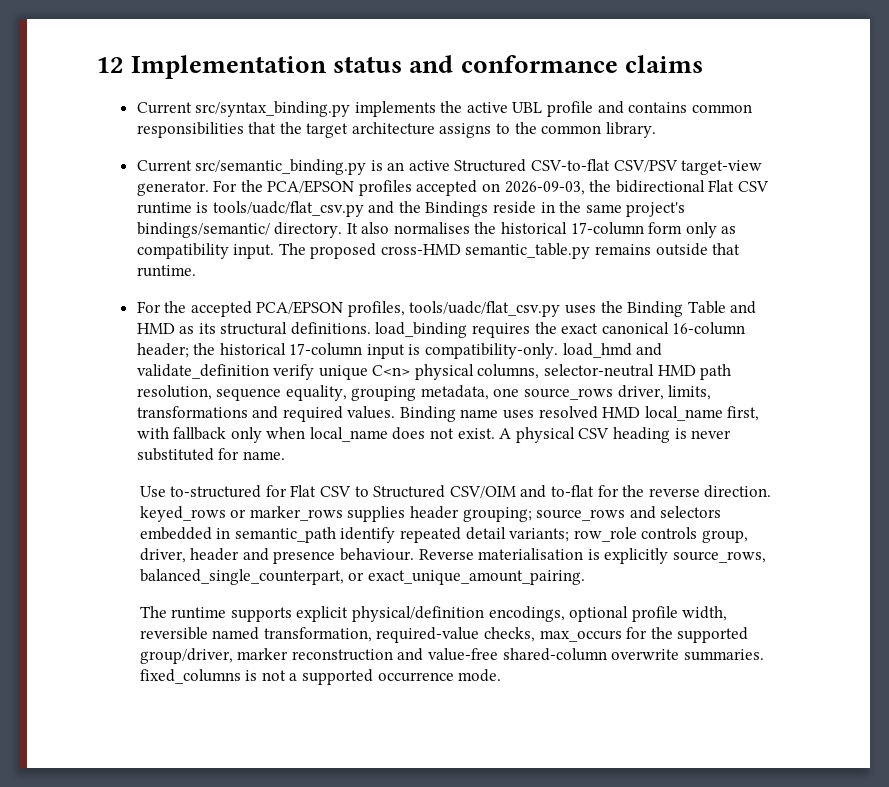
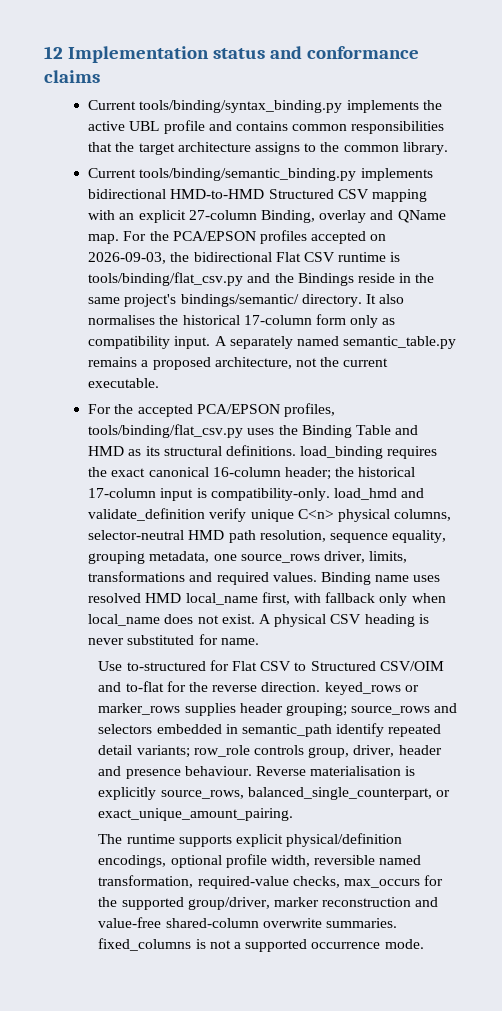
- Current src/syntax_binding.py implements the active UBL profile and contains common responsibilities that the target architecture assigns to the common library.
+ Current tools/binding/syntax_binding.py implements the active UBL profile and contains common responsibilities that the target architecture assigns to the common library.
- Current src/semantic_binding.py is an active Structured CSV-to-flat CSV/PSV target-view generator.
+ Current tools/binding/semantic_binding.py implements bidirectional HMD-to-HMD Structured CSV mapping with an explicit 27-column Binding, overlay and QName map.
- For the PCA/EPSON profiles accepted on 2026-09-03, the bidirectional Flat CSV runtime is tools/uadc/flat_csv.py and the Bindings reside in the same project's bindings/semantic/ directory.
+ For the PCA/EPSON profiles accepted on 2026-09-03, the bidirectional Flat CSV runtime is tools/binding/flat_csv.py and the Bindings reside in the same project's bindings/semantic/ directory.
- The proposed cross-HMD semantic_table.py remains outside that runtime.
+ A separately named semantic_table.py remains a proposed architecture, not the current executable.
- For the accepted PCA/EPSON profiles, tools/uadc/flat_csv.py uses the Binding Table and HMD as its structural definitions. load_binding requires the exact canonical 16-column header; the historical 17-column input is compatibility-only. load_hmd and validate_definition verify unique C<n> physical columns, selector-neutral HMD path resolution, sequence equality, grouping metadata, one source_rows driver, limits, transformations and required values.
+ For the accepted PCA/EPSON profiles, tools/binding/flat_csv.py uses the Binding Table and HMD as its structural definitions. load_binding requires the exact canonical 16-column header; the historical 17-column input is compatibility-only. load_hmd and validate_definition verify unique C<n> physical columns, selector-neutral HMD path resolution, sequence equality, grouping metadata, one source_rows driver, limits, transformations and required values.

